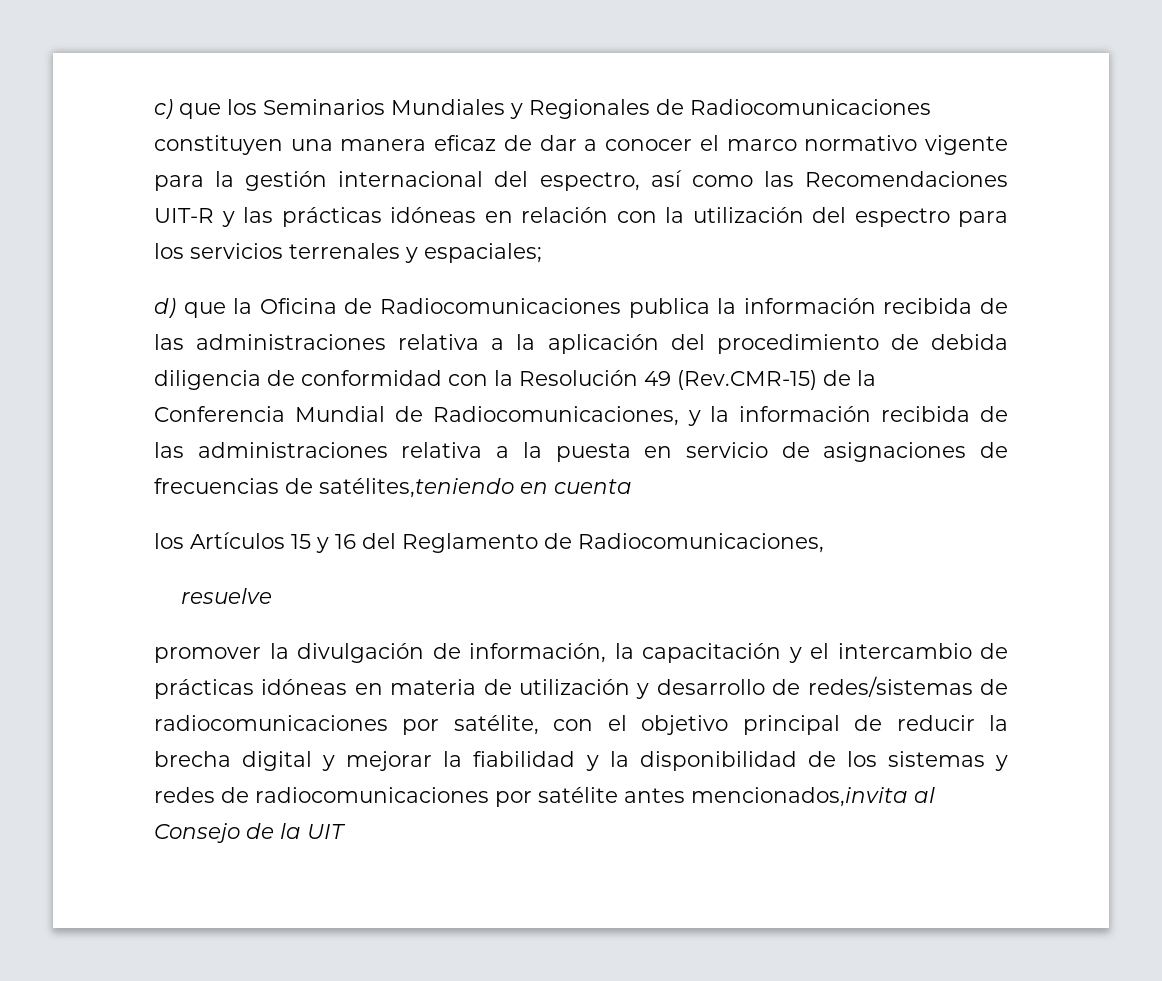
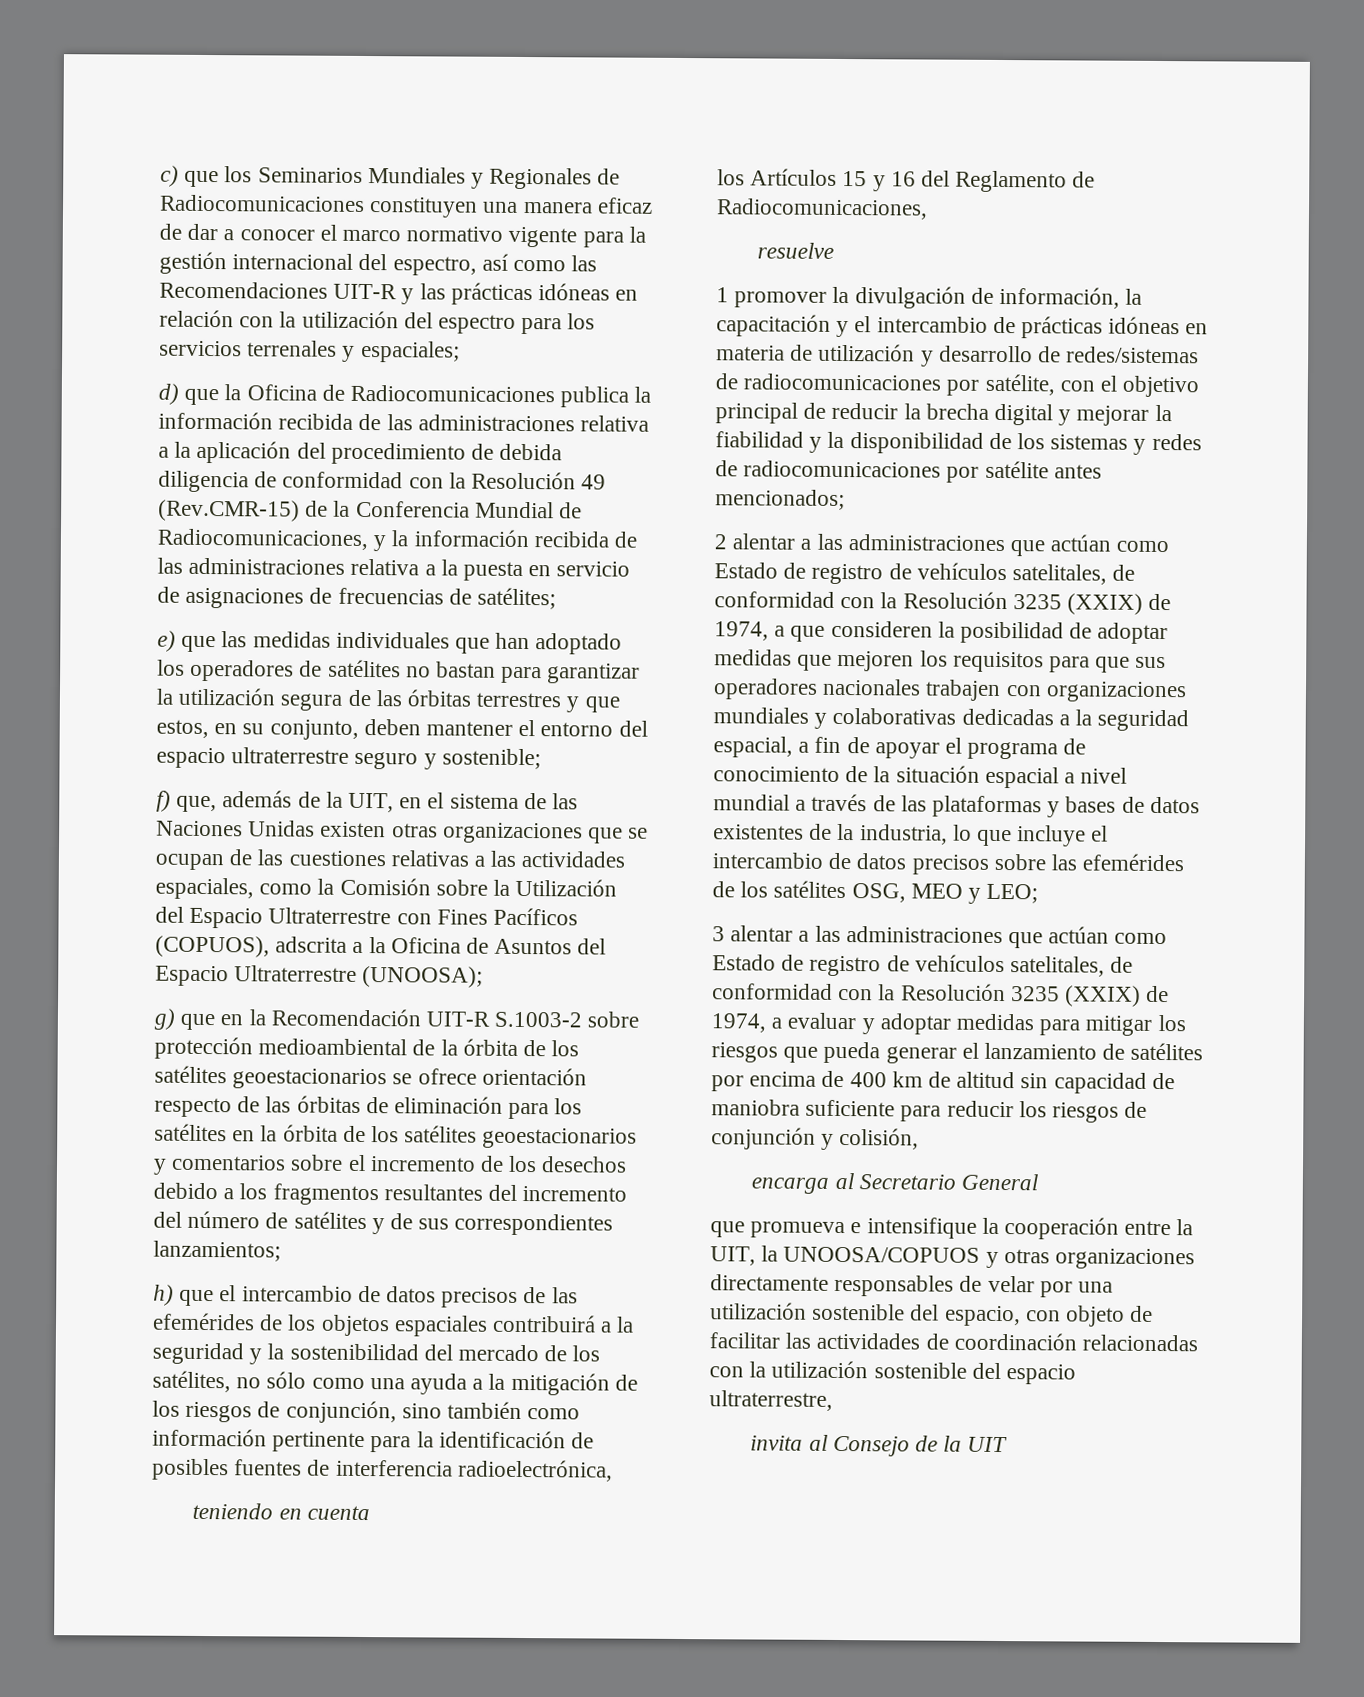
- d) que la Oficina de Radiocomunicaciones publica la información recibida de las administraciones relativa a la aplicación del procedimiento de debida diligencia de conformidad con la Resolución 49 (Rev.CMR-15) de la Conferencia Mundial de Radiocomunicaciones, y la información recibida de las administraciones relativa a la puesta en servicio de asignaciones de frecuencias de satélites,teniendo en cuenta
+ d) que la Oficina de Radiocomunicaciones publica la información recibida de las administraciones relativa a la aplicación del procedimiento de debida diligencia de conformidad con la Resolución 49 (Rev.CMR-15) de la Conferencia Mundial de Radiocomunicaciones, y la información recibida de las administraciones relativa a la puesta en servicio de asignaciones de frecuencias de satélites;
+ e) que las medidas individuales que han adoptado los operadores de satélites no bastan para garantizar la utilización segura de las órbitas terrestres y que estos, en su conjunto, deben mantener el entorno del espacio ultraterrestre seguro y sostenible;
+ f) que, además de la UIT, en el sistema de las Naciones Unidas existen otras organizaciones que se ocupan de las cuestiones relativas a las actividades espaciales, como la Comisión sobre la Utilización del Espacio Ultraterrestre con Fines Pacíficos (COPUOS), adscrita a la Oficina de Asuntos del Espacio Ultraterrestre (UNOOSA);
+ g) que en la Recomendación UIT-R S.1003-2 sobre protección medioambiental de la órbita de los satélites geoestacionarios se ofrece orientación respecto de las órbitas de eliminación para los satélites en la órbita de los satélites geoestacionarios y comentarios sobre el incremento de los desechos debido a los fragmentos resultantes del incremento del número de satélites y de sus correspondientes lanzamientos;
+ h) que el intercambio de datos precisos de las efemérides de los objetos espaciales contribuirá a la seguridad y la sostenibilidad del mercado de los satélites, no sólo como una ayuda a la mitigación de los riesgos de conjunción, sino también como información pertinente para la identificación de posibles fuentes de interferencia radioelectrónica,
+ teniendo en cuenta
- promover la divulgación de información, la capacitación y el intercambio de prácticas idóneas en materia de utilización y desarrollo de redes/sistemas de radiocomunicaciones por satélite, con el objetivo principal de reducir la brecha digital y mejorar la fiabilidad y la disponibilidad de los sistemas y redes de radiocomunicaciones por satélite antes mencionados,invita al Consejo de la UIT
+ 1 promover la divulgación de información, la capacitación y el intercambio de prácticas idóneas en materia de utilización y desarrollo de redes/sistemas de radiocomunicaciones por satélite, con el objetivo principal de reducir la brecha digital y mejorar la fiabilidad y la disponibilidad de los sistemas y redes de radiocomunicaciones por satélite antes mencionados;
+ 2 alentar a las administraciones que actúan como Estado de registro de vehículos satelitales, de conformidad con la Resolución 3235 (XXIX) de 1974, a que consideren la posibilidad de adoptar medidas que mejoren los requisitos para que sus operadores nacionales trabajen con organizaciones mundiales y colaborativas dedicadas a la seguridad espacial, a fin de apoyar el programa de conocimiento de la situación espacial a nivel mundial a través de las plataformas y bases de datos existentes de la industria, lo que incluye el intercambio de datos precisos sobre las efemérides de los satélites OSG, MEO y LEO;
+ 3 alentar a las administraciones que actúan como Estado de registro de vehículos satelitales, de conformidad con la Resolución 3235 (XXIX) de 1974, a evaluar y adoptar medidas para mitigar los riesgos que pueda generar el lanzamiento de satélites por encima de 400 km de altitud sin capacidad de maniobra suficiente para reducir los riesgos de conjunción y colisión,
+ encarga al Secretario General
+ que promueva e intensifique la cooperación entre la UIT, la UNOOSA/COPUOS y otras organizaciones directamente responsables de velar por una utilización sostenible del espacio, con objeto de facilitar las actividades de coordinación relacionadas con la utilización sostenible del espacio ultraterrestre,
+ invita al Consejo de la UIT

